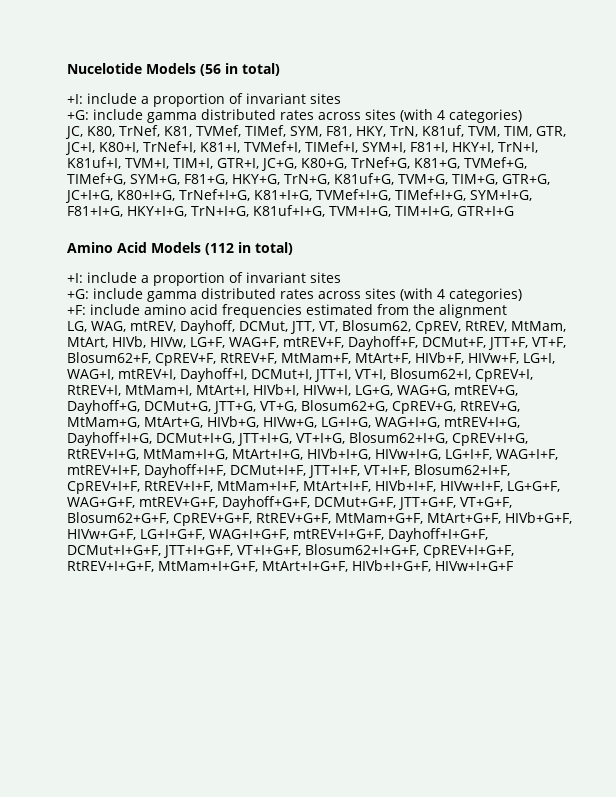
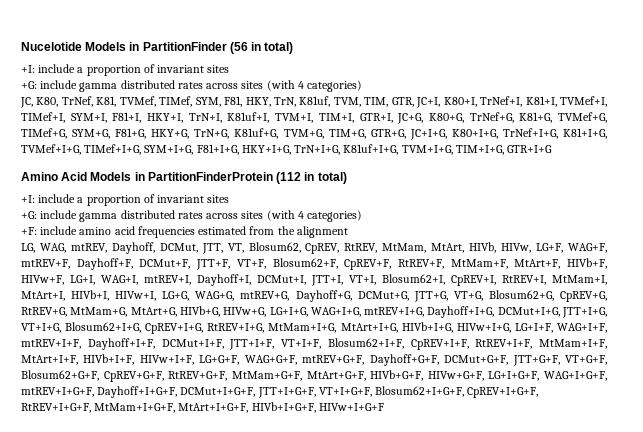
- Nucelotide Models (56 in total)
+ Nucelotide Models in PartitionFinder (56 in total)
- Amino Acid Models (112 in total)
+ Amino Acid Models in PartitionFinderProtein (112 in total)

